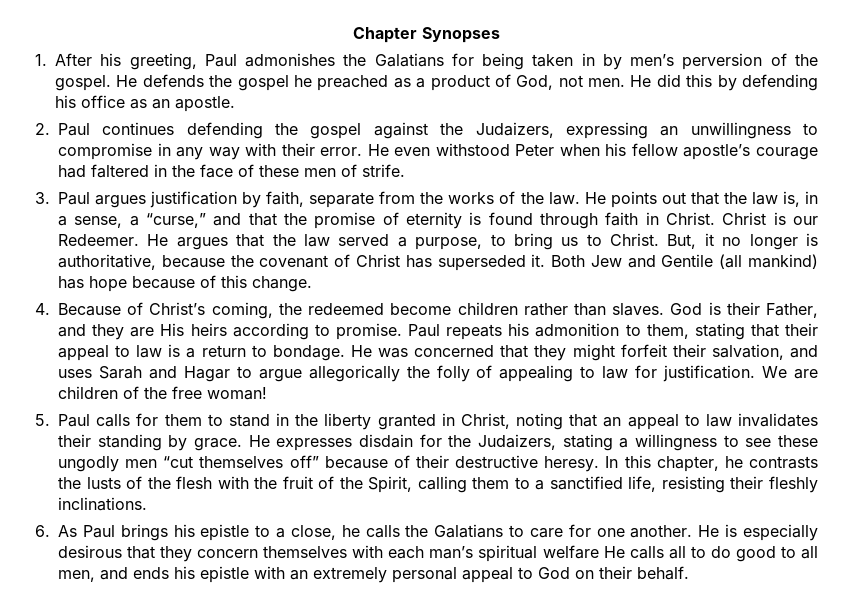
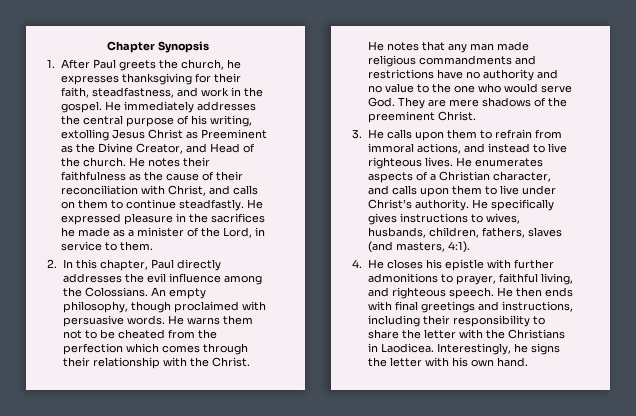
- Chapter Synopses
+ Chapter Synopsis
- 1. After his greeting, Paul admonishes the Galatians for being taken in by men’s perversion of the gospel. He defends the gospel he preached as a product of God, not men. He did this by defending his office as an apostle.
- 2. Paul continues defending the gospel against the Judaizers, expressing an unwillingness to compromise in any way with their error. He even withstood Peter when his fellow apostle’s courage had faltered in the face of these men of strife.
- 3. Paul argues justification by faith, separate from the works of the law. He points out that the law is, in a sense, a “curse,” and that the promise of eternity is found through faith in Christ. Christ is our Redeemer. He argues that the law served a purpose, to bring us to Christ. But, it no longer is authoritative, because the covenant of Christ has superseded it. Both Jew and Gentile (all mankind) has hope because of this change.
- 4. Because of Christ’s coming, the redeemed become children rather than slaves. God is their Father, and they are His heirs according to promise. Paul repeats his admonition to them, stating that their appeal to law is a return to bondage. He was concerned that they might forfeit their salvation, and uses Sarah and Hagar to argue allegorically the folly of appealing to law for justification. We are children of the free woman!
- 5. Paul calls for them to stand in the liberty granted in Christ, noting that an appeal to law invalidates their standing by grace. He expresses disdain for the Judaizers, stating a willingness to see these ungodly men “cut themselves off” because of their destructive heresy. In this chapter, he contrasts the lusts of the flesh with the fruit of the Spirit, calling them to a sanctified life, resisting their fleshly inclinations.
- 6. As Paul brings his epistle to a close, he calls the Galatians to care for one another. He is especially desirous that they concern themselves with each man’s spiritual welfare He calls all to do good to all men, and ends his epistle with an extremely personal appeal to God on their behalf.
+ 1. After Paul greets the church, he expresses thanksgiving for their faith, steadfastness, and work in the gospel. He immediately addresses the central purpose of his writing, extolling Jesus Christ as Preeminent as the Divine Creator, and Head of the church. He notes their faithfulness as the cause of their reconciliation with Christ, and calls on them to continue steadfastly. He expressed pleasure in the sacrifices he made as a minister of the Lord, in service to them.
+ 2. In this chapter, Paul directly addresses the evil influence among the Colossians. An empty philosophy, though proclaimed with persuasive words. He warns them not to be cheated from the perfection which comes through their relationship with the Christ. He notes that any man made religious commandments and restrictions have no authority and no value to the one who would serve God. They are mere shadows of the preeminent Christ.
+ 3. He calls upon them to refrain from immoral actions, and instead to live righteous lives. He enumerates aspects of a Christian character, and calls upon them to live under Christ’s authority. He specifically gives instructions to wives, husbands, children, fathers, slaves (and masters, 4:1).
+ 4. He closes his epistle with further admonitions to prayer, faithful living, and righteous speech. He then ends with final greetings and instructions, including their responsibility to share the letter with the Christians in Laodicea. Interestingly, he signs the letter with his own hand.

